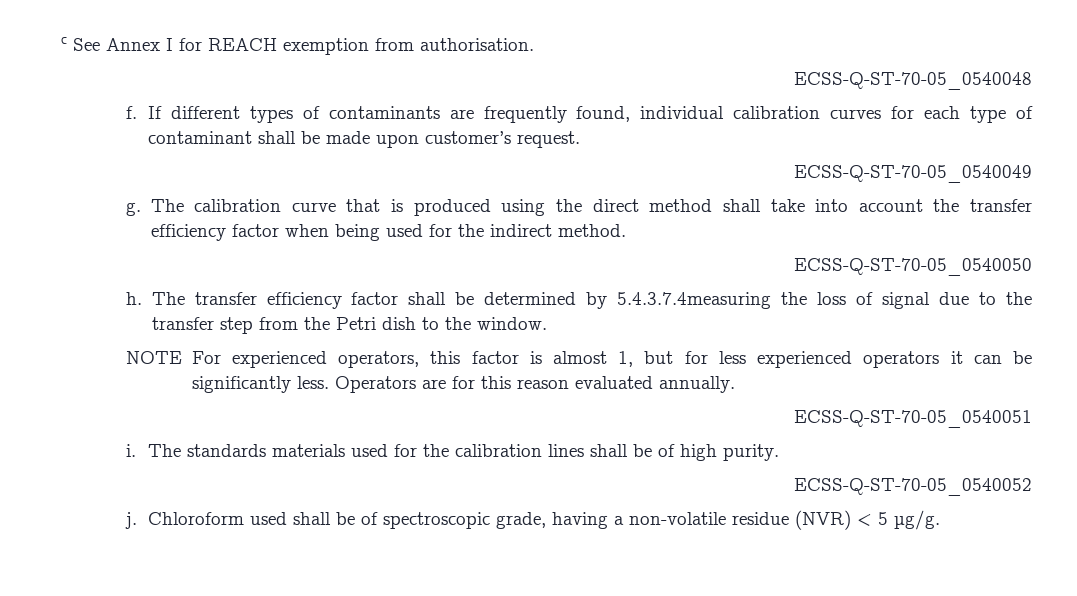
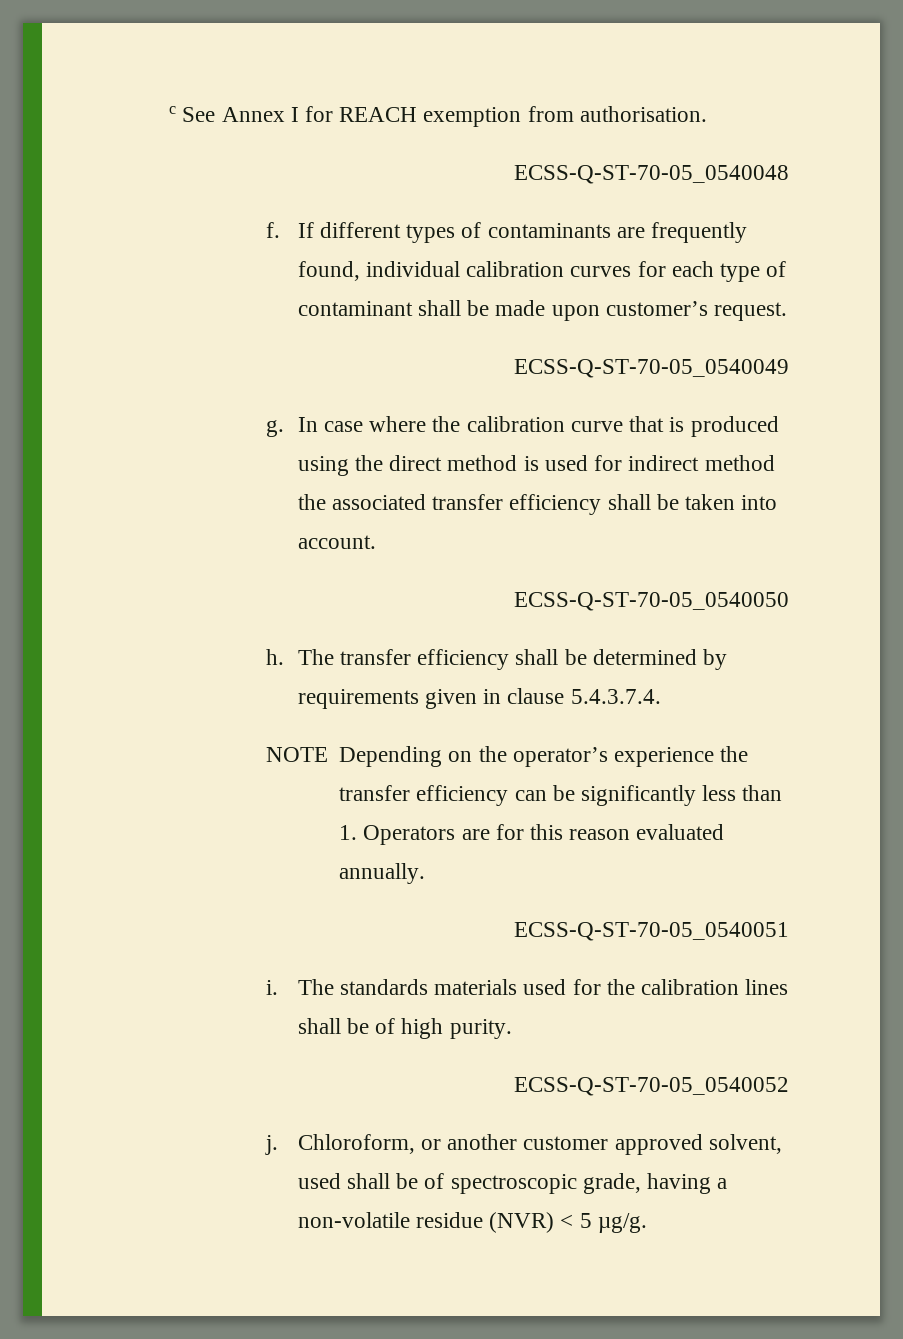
- The calibration curve that is produced using the direct method shall take into account the transfer efficiency factor when being used for the indirect method.
+ In case where the calibration curve that is produced using the direct method is used for indirect method the associated transfer efficiency shall be taken into account.
- The transfer efficiency factor shall be determined by 5.4.3.7.4measuring the loss of signal due to the transfer step from the Petri dish to the window.
- NOTE For experienced operators, this factor is almost 1, but for less experienced operators it can be significantly less. Operators are for this reason evaluated annually.
+ The transfer efficiency shall be determined by requirements given in clause 5.4.3.7.4.
+ NOTE Depending on the operator’s experience the transfer efficiency can be significantly less than 1. Operators are for this reason evaluated annually.
- Chloroform used shall be of spectroscopic grade, having a non-volatile residue (NVR) < 5 µg/g.
+ Chloroform, or another customer approved solvent, used shall be of spectroscopic grade, having a non-volatile residue (NVR) < 5 µg/g.

